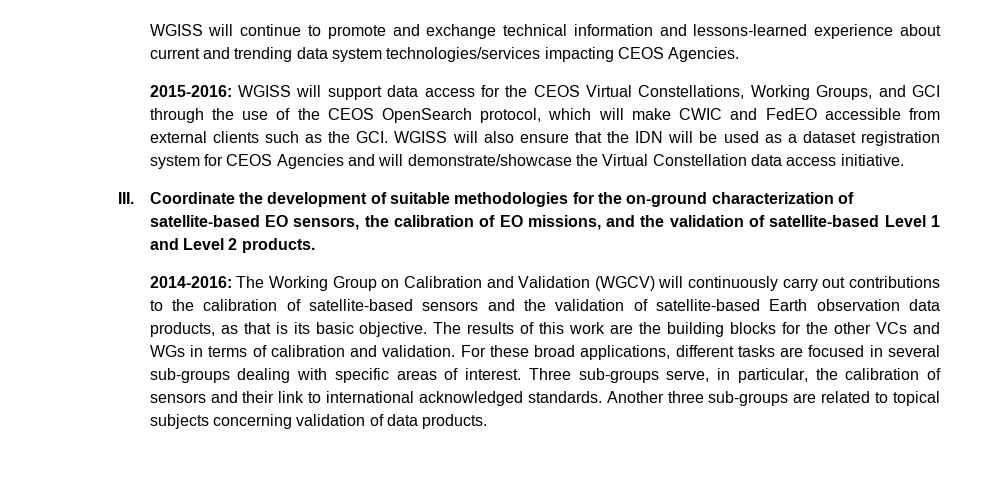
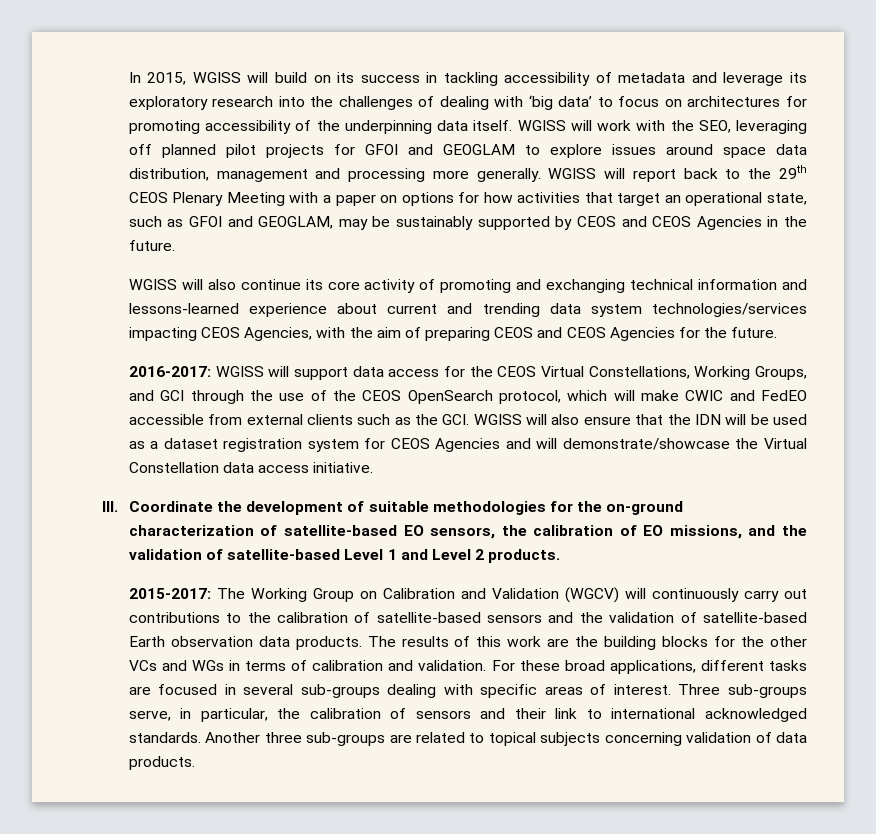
- WGISS will continue to promote and exchange technical information and lessons-learned experience about current and trending data system technologies/services impacting CEOS Agencies.
- 2015-2016:
+ In 2015, WGISS will build on its success in tackling accessibility of metadata and leverage its exploratory research into the challenges of dealing with ‘big data’ to focus on architectures for promoting accessibility of the underpinning data itself. WGISS will work with the SEO, leveraging off planned pilot projects for GFOI and GEOGLAM to explore issues around space data distribution, management and processing more generally. WGISS will report back to the 29th CEOS Plenary Meeting with a paper on options for how activities that target an operational state, such as GFOI and GEOGLAM, may be sustainably supported by CEOS and CEOS Agencies in the future.
+ WGISS will also continue its core activity of promoting and exchanging technical information and lessons-learned experience about current and trending data system technologies/services impacting CEOS Agencies, with the aim of preparing CEOS and CEOS Agencies for the future.
+ 2016-2017:
- 2014-2016: The Working Group on Calibration and Validation (WGCV) will continuously carry out contributions to the calibration of satellite-based sensors and the validation of satellite-based Earth observation data products, as that is its basic objective.
+ 2015-2017: The Working Group on Calibration and Validation (WGCV) will continuously carry out contributions to the calibration of satellite-based sensors and the validation of satellite-based Earth observation data products.

